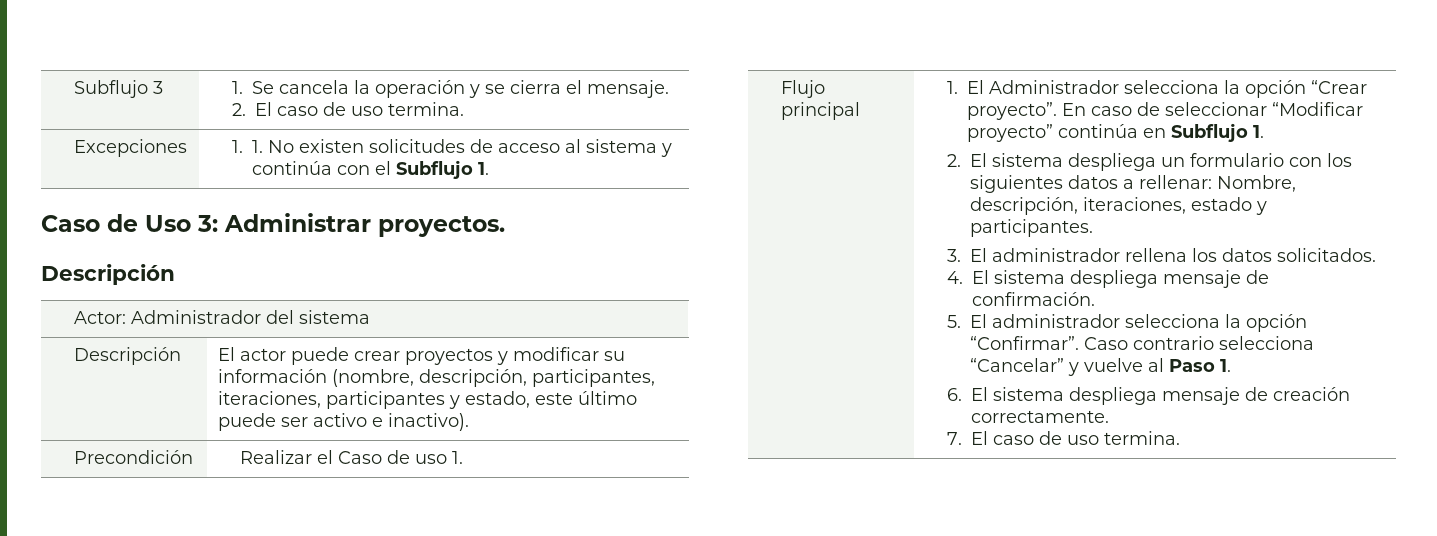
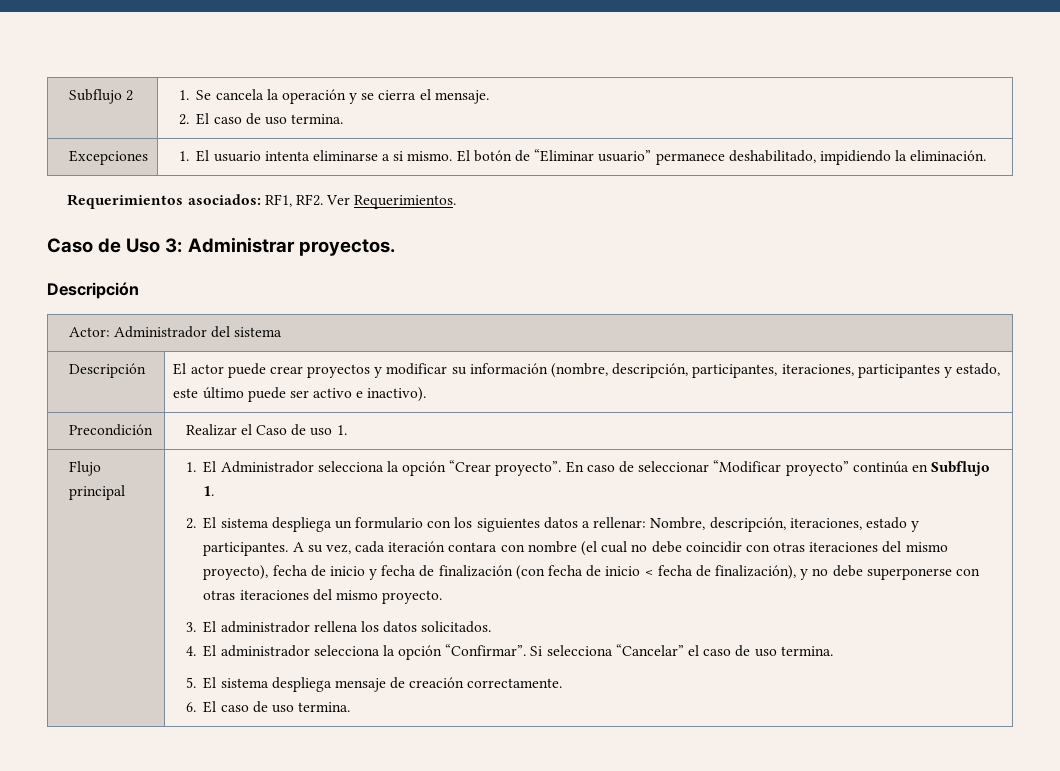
- Subflujo 3 | 1. Se cancela la operación y se cierra el mensaje.
+ Subflujo 2 | 1. Se cancela la operación y se cierra el mensaje.
- Excepciones | 1. 1. No existen solicitudes de acceso al sistema y continúa con el Subflujo 1.
+ Excepciones | 1. El usuario intenta eliminarse a si mismo. El botón de “Eliminar usuario” permanece deshabilitado, impidiendo la eliminación.
+ Requerimientos asociados: RF1, RF2. Ver Requerimientos.
+ A su vez, cada iteración contara con nombre (el cual no debe coincidir con otras iteraciones del mismo proyecto), fecha de inicio y fecha de finalización (con fecha de inicio < fecha de finalización), y no debe superponerse con otras iteraciones del mismo proyecto.
- 4. El sistema despliega mensaje de confirmación.
- 5. El administrador selecciona la opción “Confirmar”.
+ 4. El administrador selecciona la opción “Confirmar”.
- Caso contrario selecciona “Cancelar” y vuelve al Paso 1.
- 6. El sistema despliega mensaje de creación correctamente.
+ Si selecciona “Cancelar” el caso de uso termina.
+ 5. El sistema despliega mensaje de creación correctamente.
- 7. El caso de uso termina.
+ 6. El caso de uso termina.

